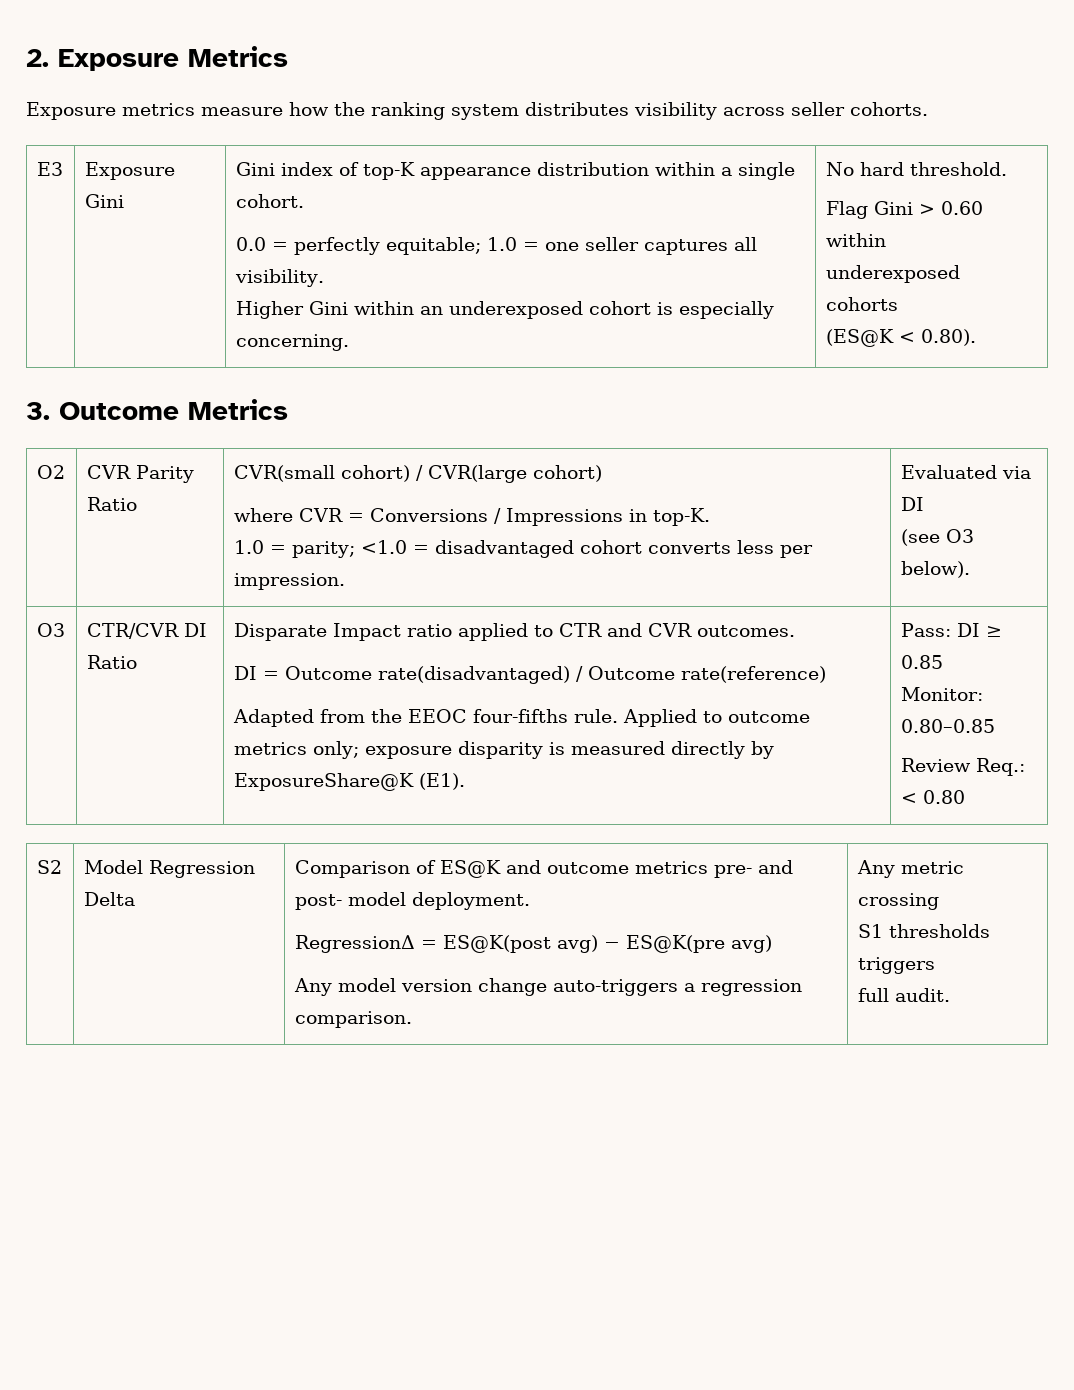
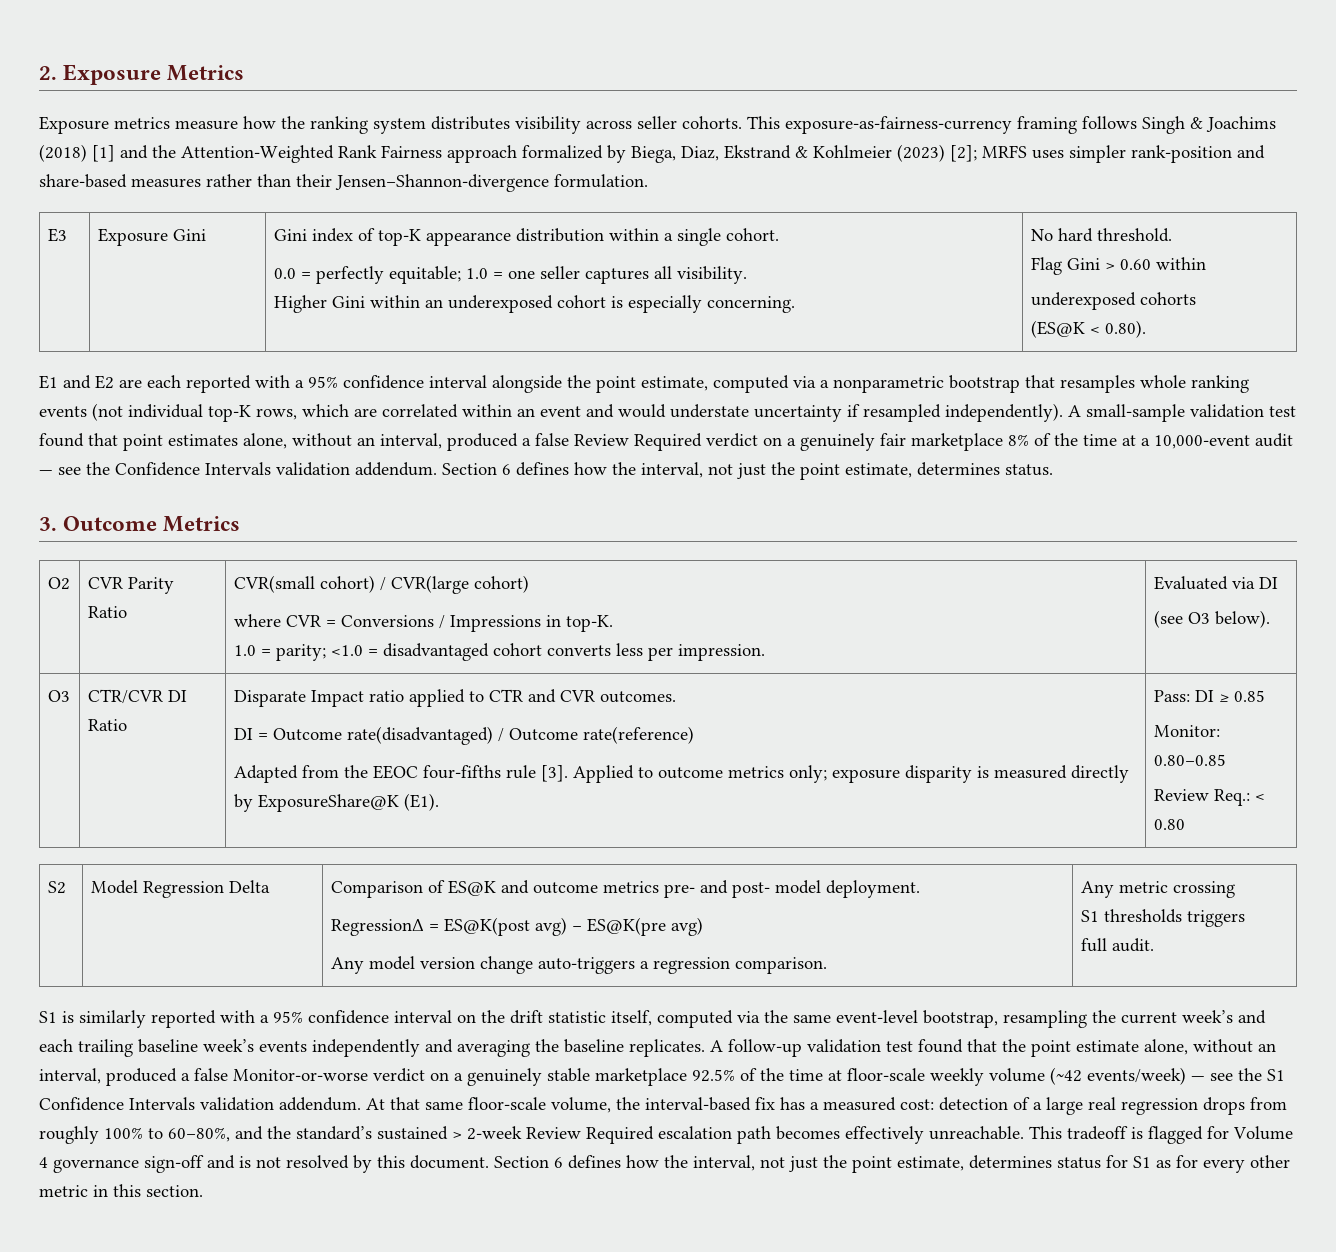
+ This exposure-as-fairness-currency framing follows Singh & Joachims (2018) [1] and the Attention-Weighted Rank Fairness approach formalized by Biega, Diaz, Ekstrand & Kohlmeier (2023) [2]; MRFS uses simpler rank-position and share-based measures rather than their Jensen–Shannon-divergence formulation.
+ E1 and E2 are each reported with a 95% confidence interval alongside the point estimate, computed via a nonparametric bootstrap that resamples whole ranking events (not individual top-K rows, which are correlated within an event and would understate uncertainty if resampled independently). A small-sample validation test found that point estimates alone, without an interval, produced a false Review Required verdict on a genuinely fair marketplace 8% of the time at a 10,000-event audit — see the Confidence Intervals validation addendum. Section 6 defines how the interval, not just the point estimate, determines status.
- Adapted from the EEOC four-fifths rule.
+ Adapted from the EEOC four-fifths rule [3].
+ S1 is similarly reported with a 95% confidence interval on the drift statistic itself, computed via the same event-level bootstrap, resampling the current week’s and each trailing baseline week’s events independently and averaging the baseline replicates. A follow-up validation test found that the point estimate alone, without an interval, produced a false Monitor-or-worse verdict on a genuinely stable marketplace 92.5% of the time at floor-scale weekly volume (~42 events/week) — see the S1 Confidence Intervals validation addendum. At that same floor-scale volume, the interval-based fix has a measured cost: detection of a large real regression drops from roughly 100% to 60–80%, and the standard’s sustained > 2-week Review Required escalation path becomes effectively unreachable. This tradeoff is flagged for Volume 4 governance sign-off and is not resolved by this document. Section 6 defines how the interval, not just the point estimate, determines status for S1 as for every other metric in this section.

